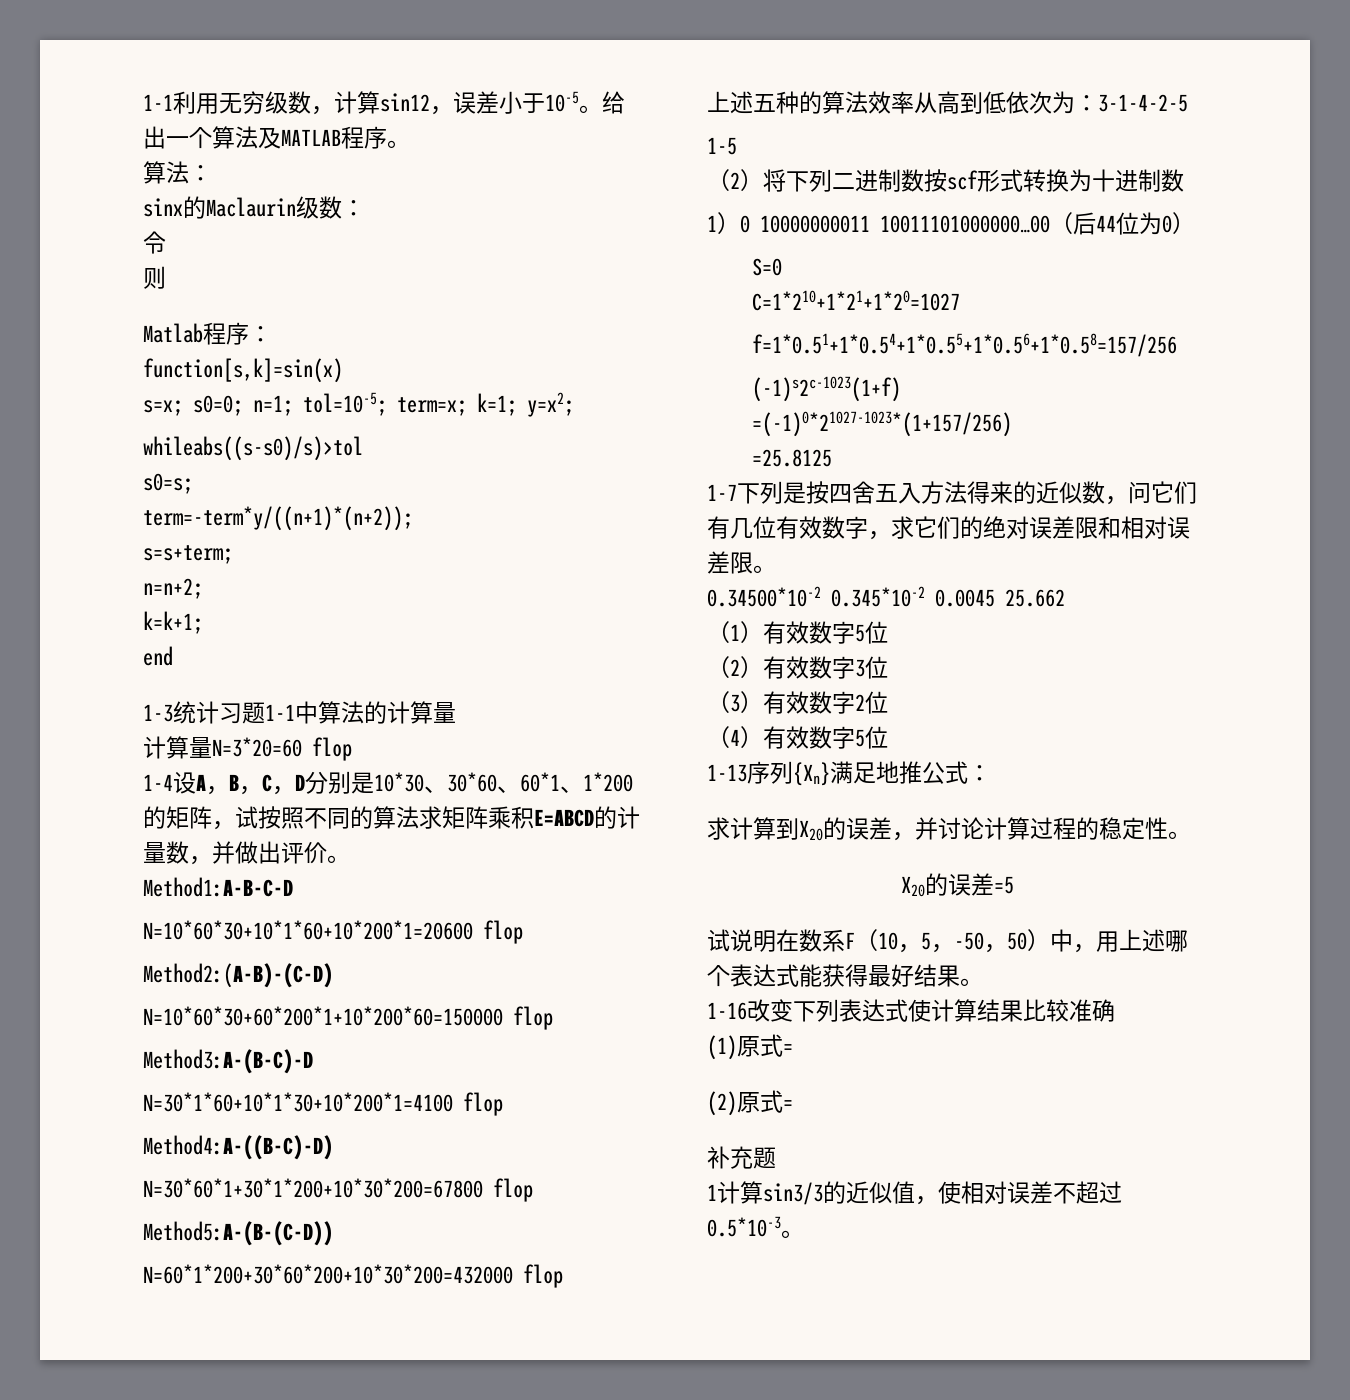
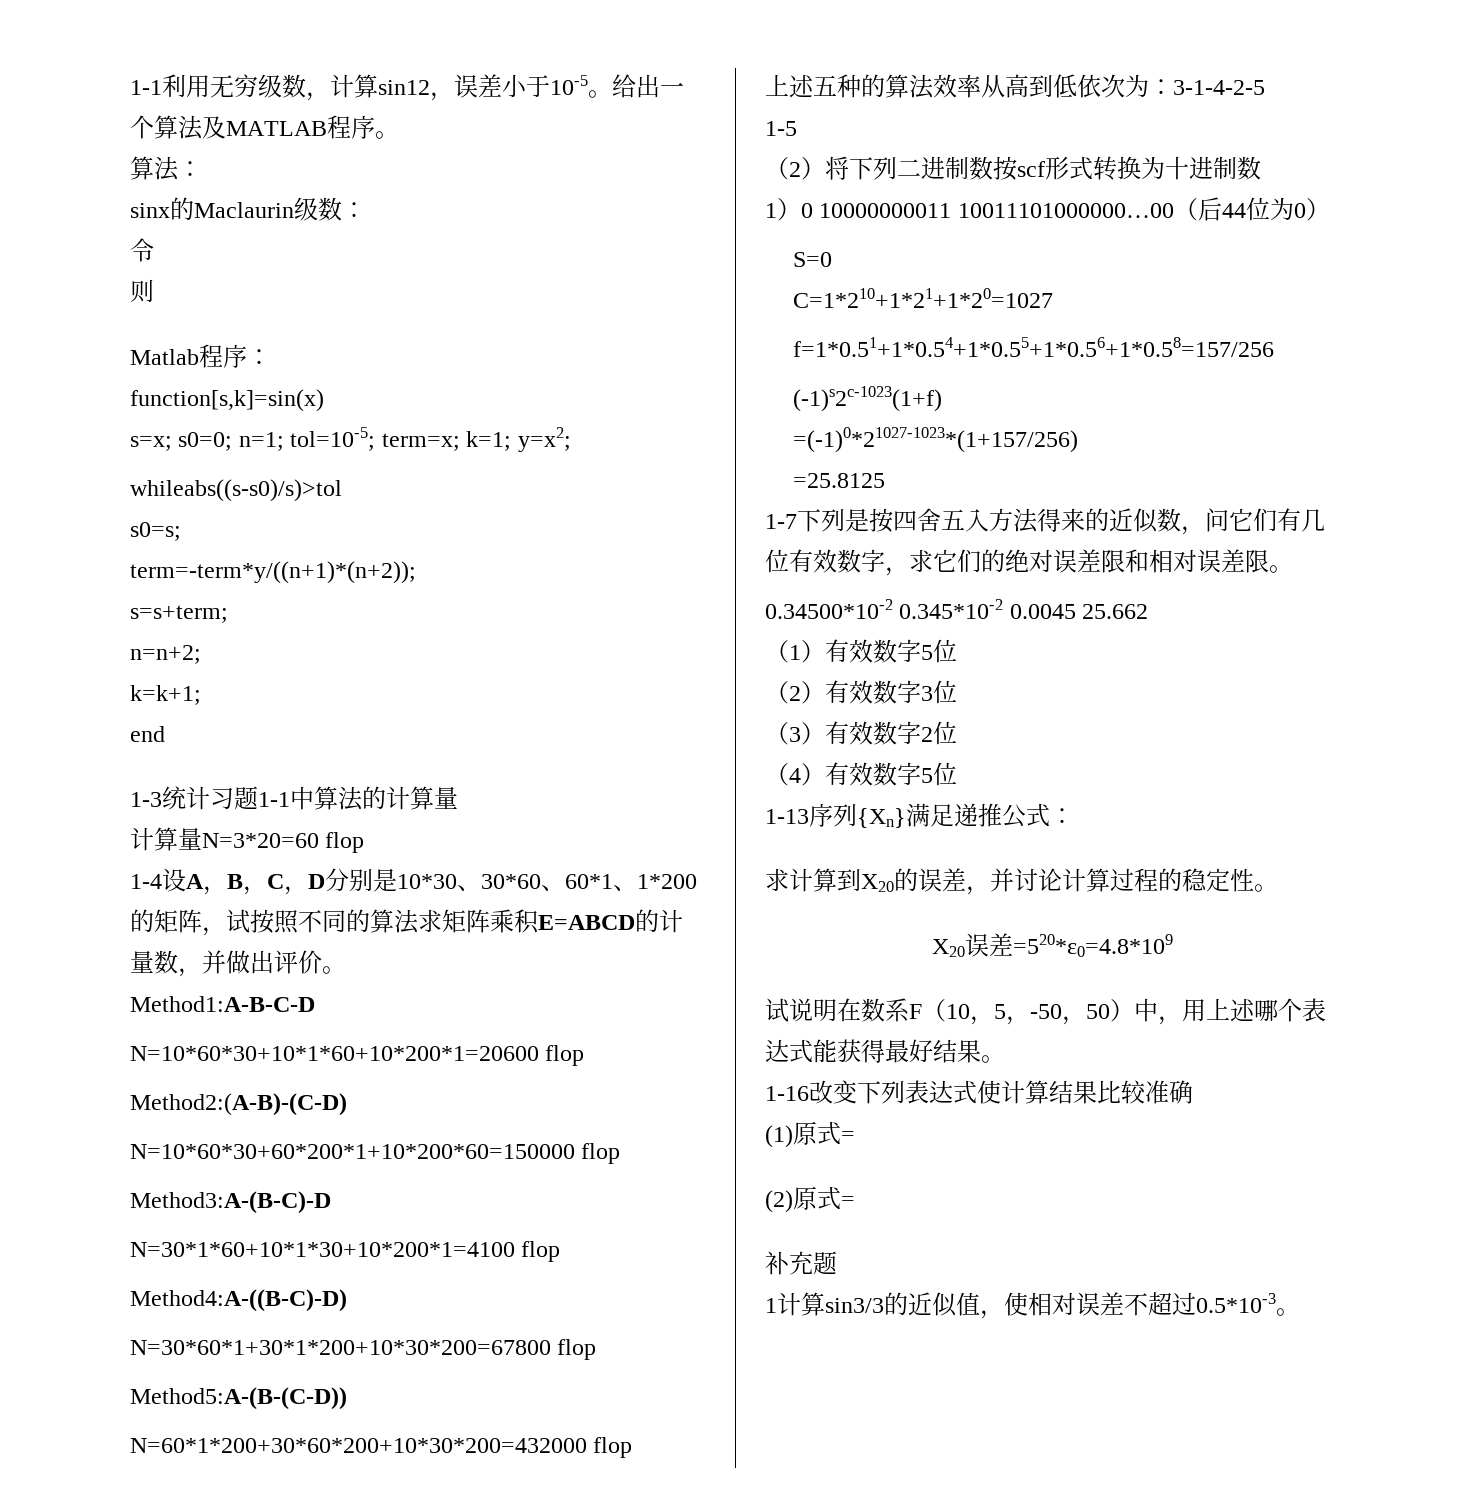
- 1-13序列{Xn}满足地推公式：
+ 1-13序列{Xn}满足递推公式：
- X20的误差=5
+ X20误差=520*ε0=4.8*109

